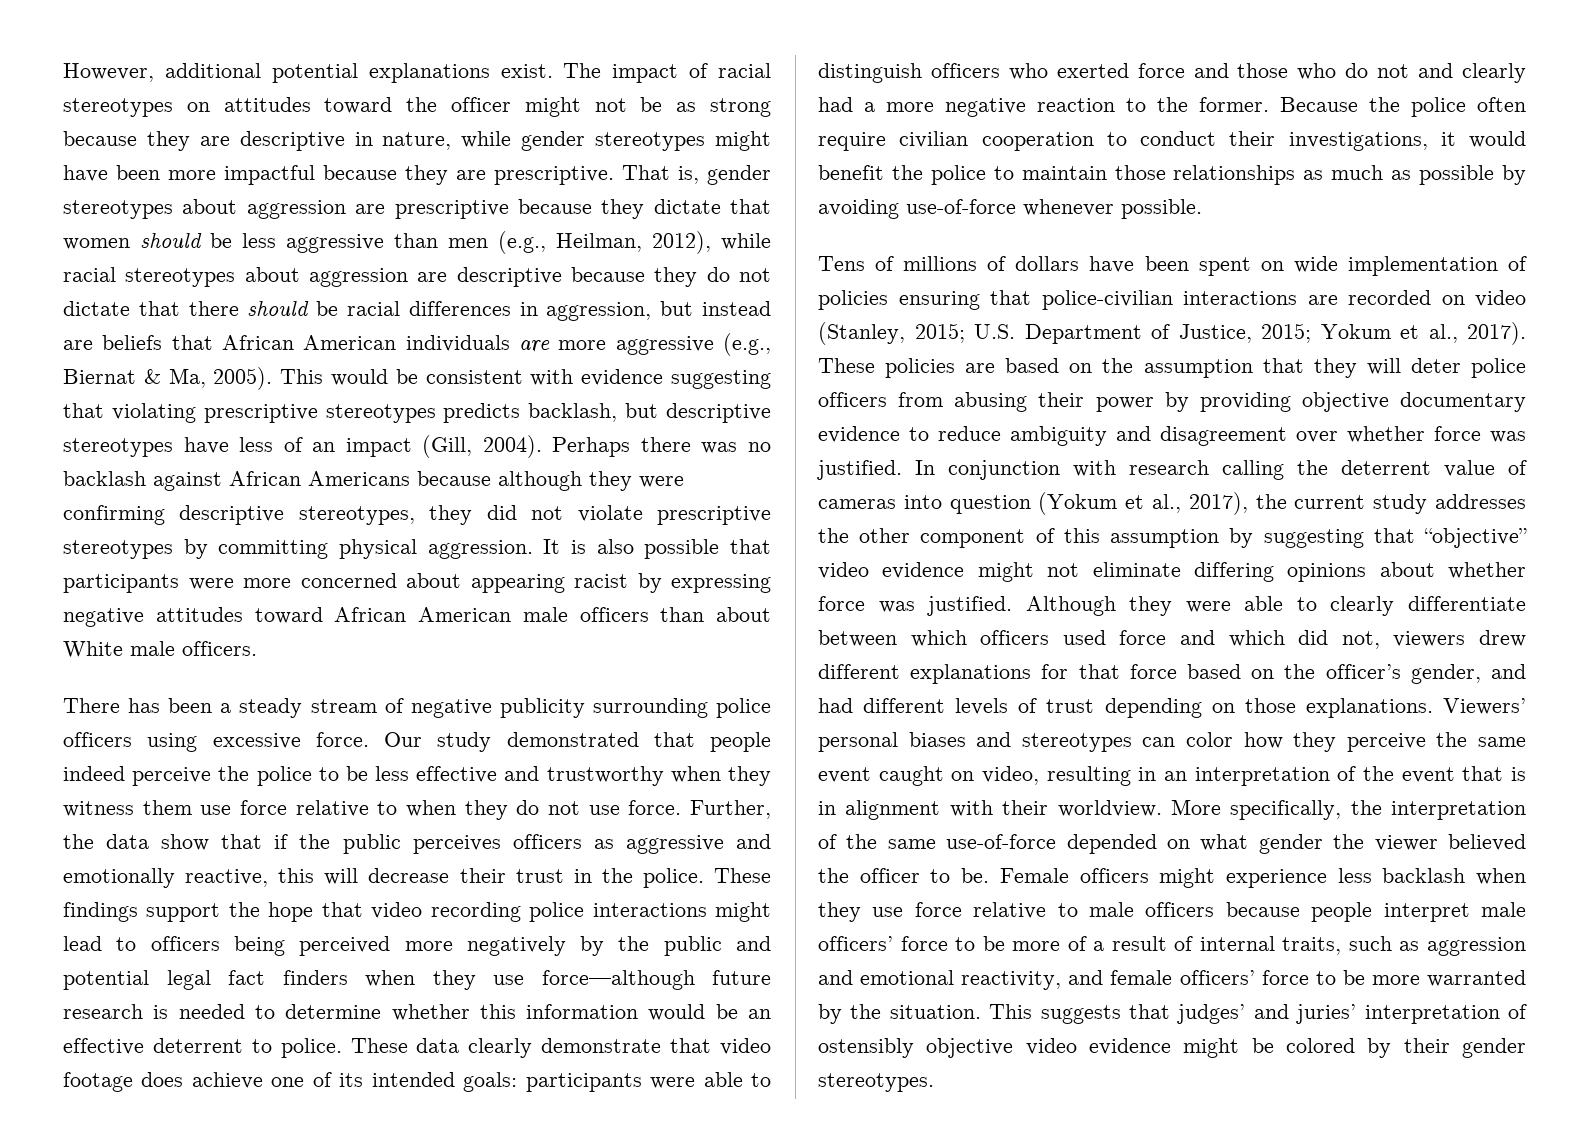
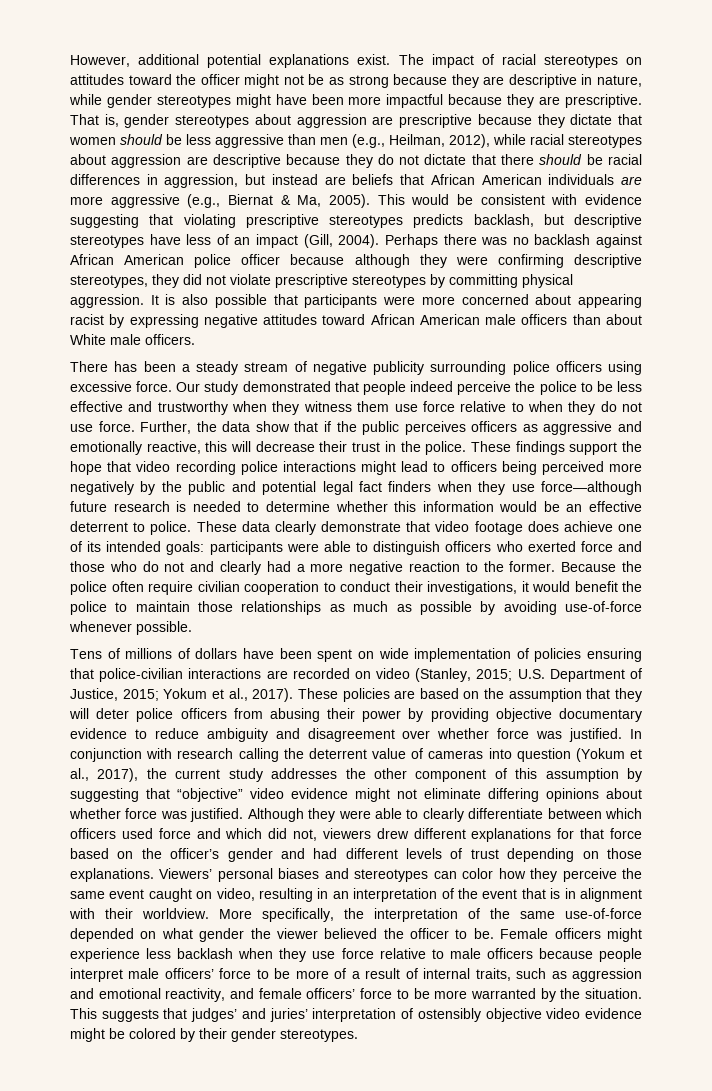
- Perhaps there was no backlash against African Americans because although they were confirming descriptive stereotypes, they did not violate prescriptive stereotypes by committing physical aggression.
+ Perhaps there was no backlash against African American police officer because although they were confirming descriptive stereotypes, they did not violate prescriptive stereotypes by committing physical aggression.
- Although they were able to clearly differentiate between which officers used force and which did not, viewers drew different explanations for that force based on the officer’s gender, and had different levels of trust depending on those explanations.
+ Although they were able to clearly differentiate between which officers used force and which did not, viewers drew different explanations for that force based on the officer’s gender and had different levels of trust depending on those explanations.

